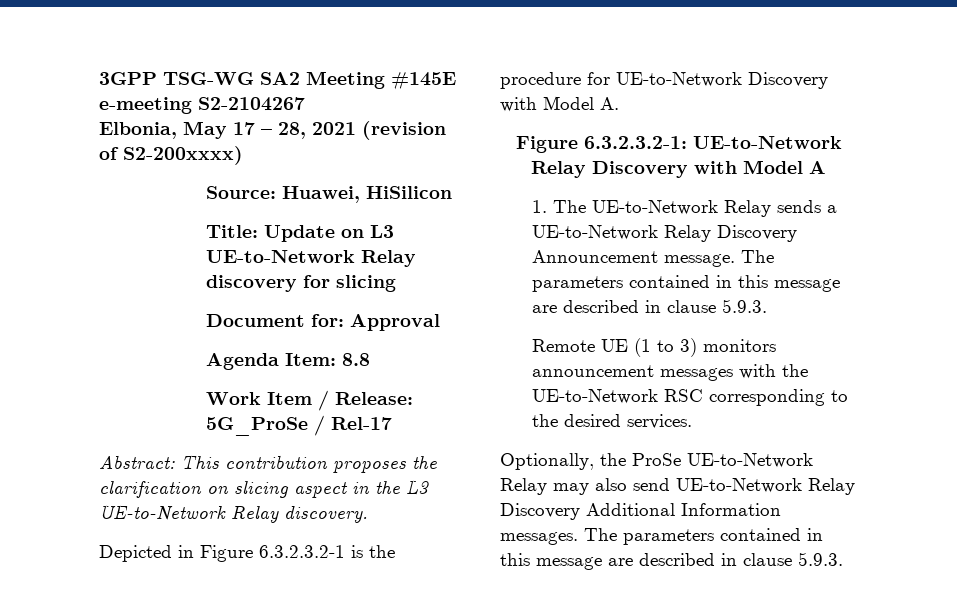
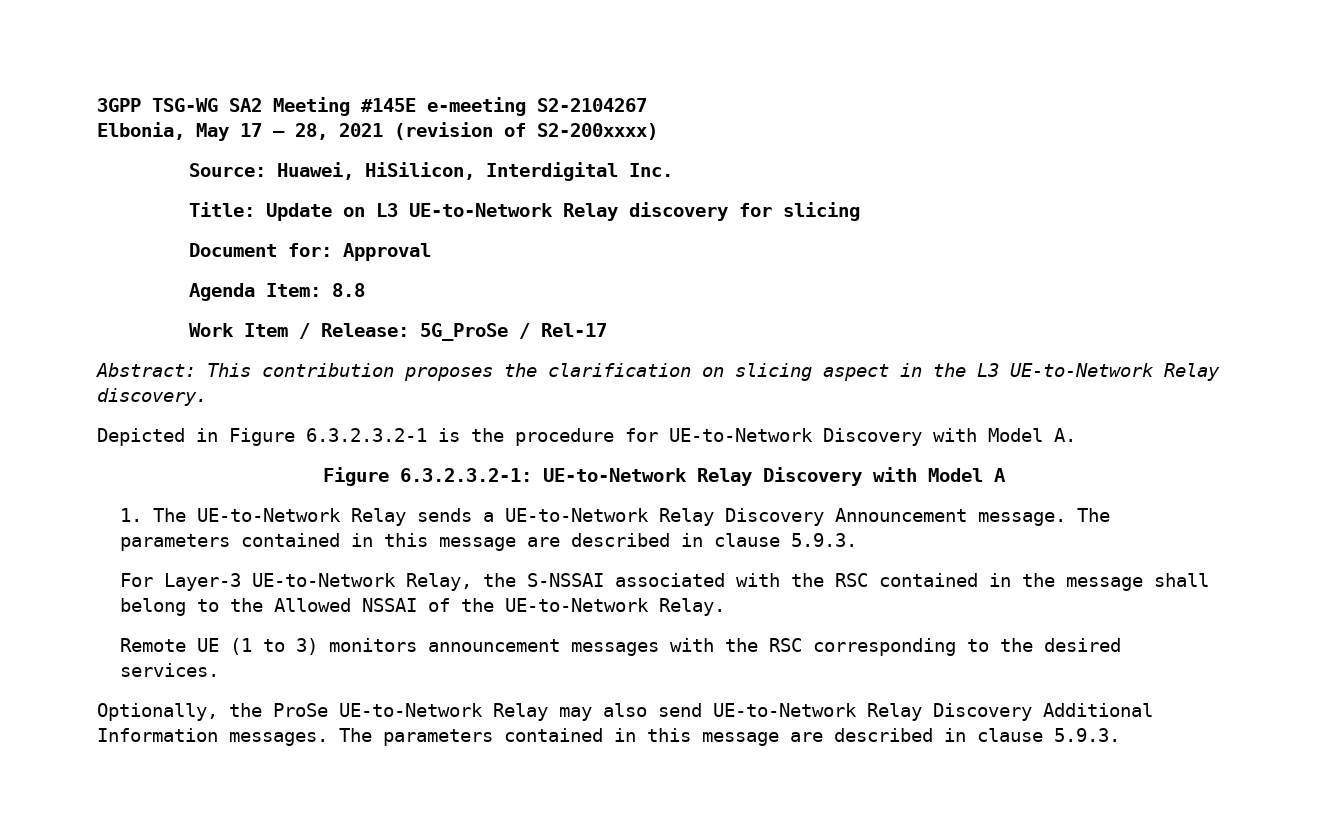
- Source: Huawei, HiSilicon
+ Source: Huawei, HiSilicon, Interdigital Inc.
+ For Layer-3 UE-to-Network Relay, the S-NSSAI associated with the RSC contained in the message shall belong to the Allowed NSSAI of the UE-to-Network Relay.
- Remote UE (1 to 3) monitors announcement messages with the UE-to-Network RSC corresponding to the desired services.
+ Remote UE (1 to 3) monitors announcement messages with the RSC corresponding to the desired services.

